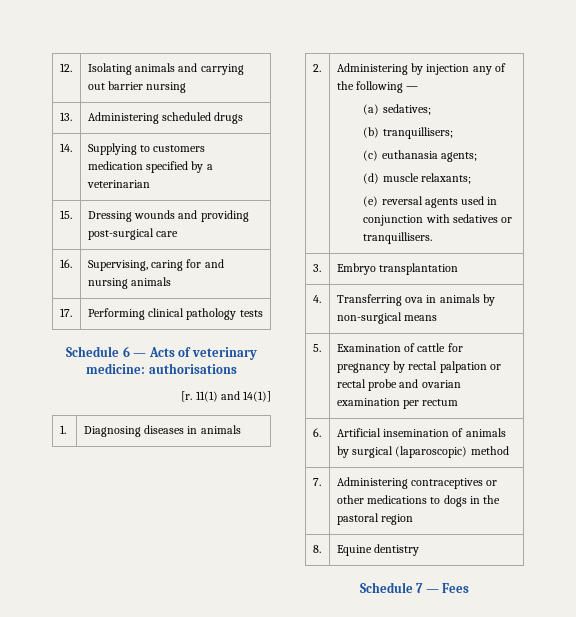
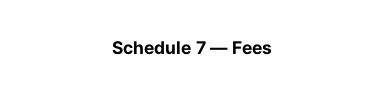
- 12. | Isolating animals and carrying out barrier nursing
- 13. | Administering scheduled drugs
- 14. | Supplying to customers medication specified by a veterinarian
- 15. | Dressing wounds and providing post-surgical care
- 16. | Supervising, caring for and nursing animals
- 17. | Performing clinical pathology tests
- Schedule 6 — Acts of veterinary medicine: authorisations
- [r. 11(1) and 14(1)]
- 1. | Diagnosing diseases in animals
- 2. | Administering by injection any of the following —
- (a) sedatives;
- (b) tranquillisers;
- (c) euthanasia agents;
- (d) muscle relaxants;
- (e) reversal agents used in conjunction with sedatives or tranquillisers.
- 3. | Embryo transplantation
- 4. | Transferring ova in animals by non-surgical means
- 5. | Examination of cattle for pregnancy by rectal palpation or rectal probe and ovarian examination per rectum
- 6. | Artificial insemination of animals by surgical (laparoscopic) method
- 7. | Administering contraceptives or other medications to dogs in the pastoral region
- 8. | Equine dentistry

